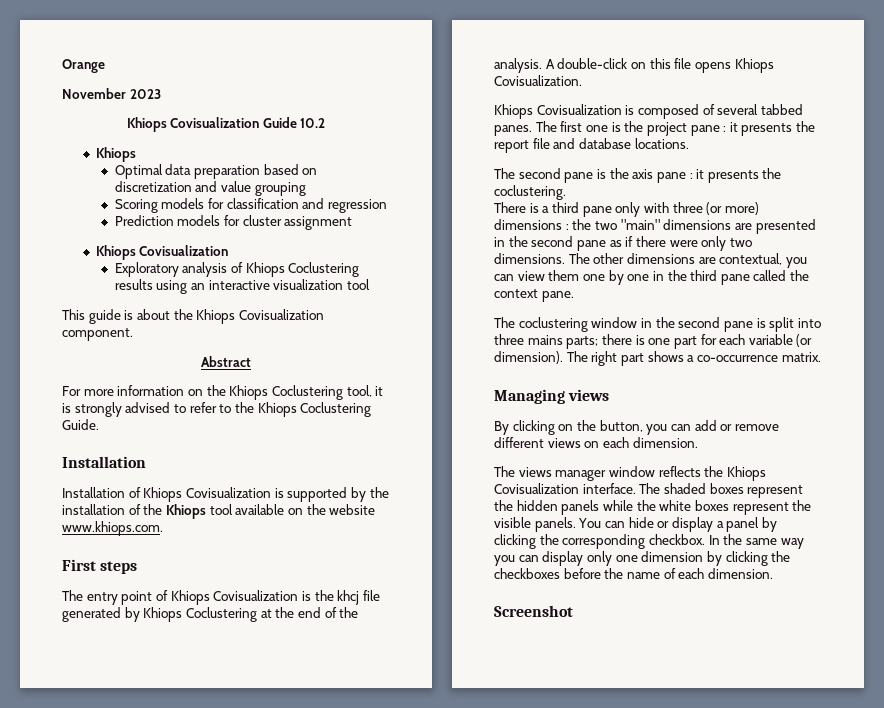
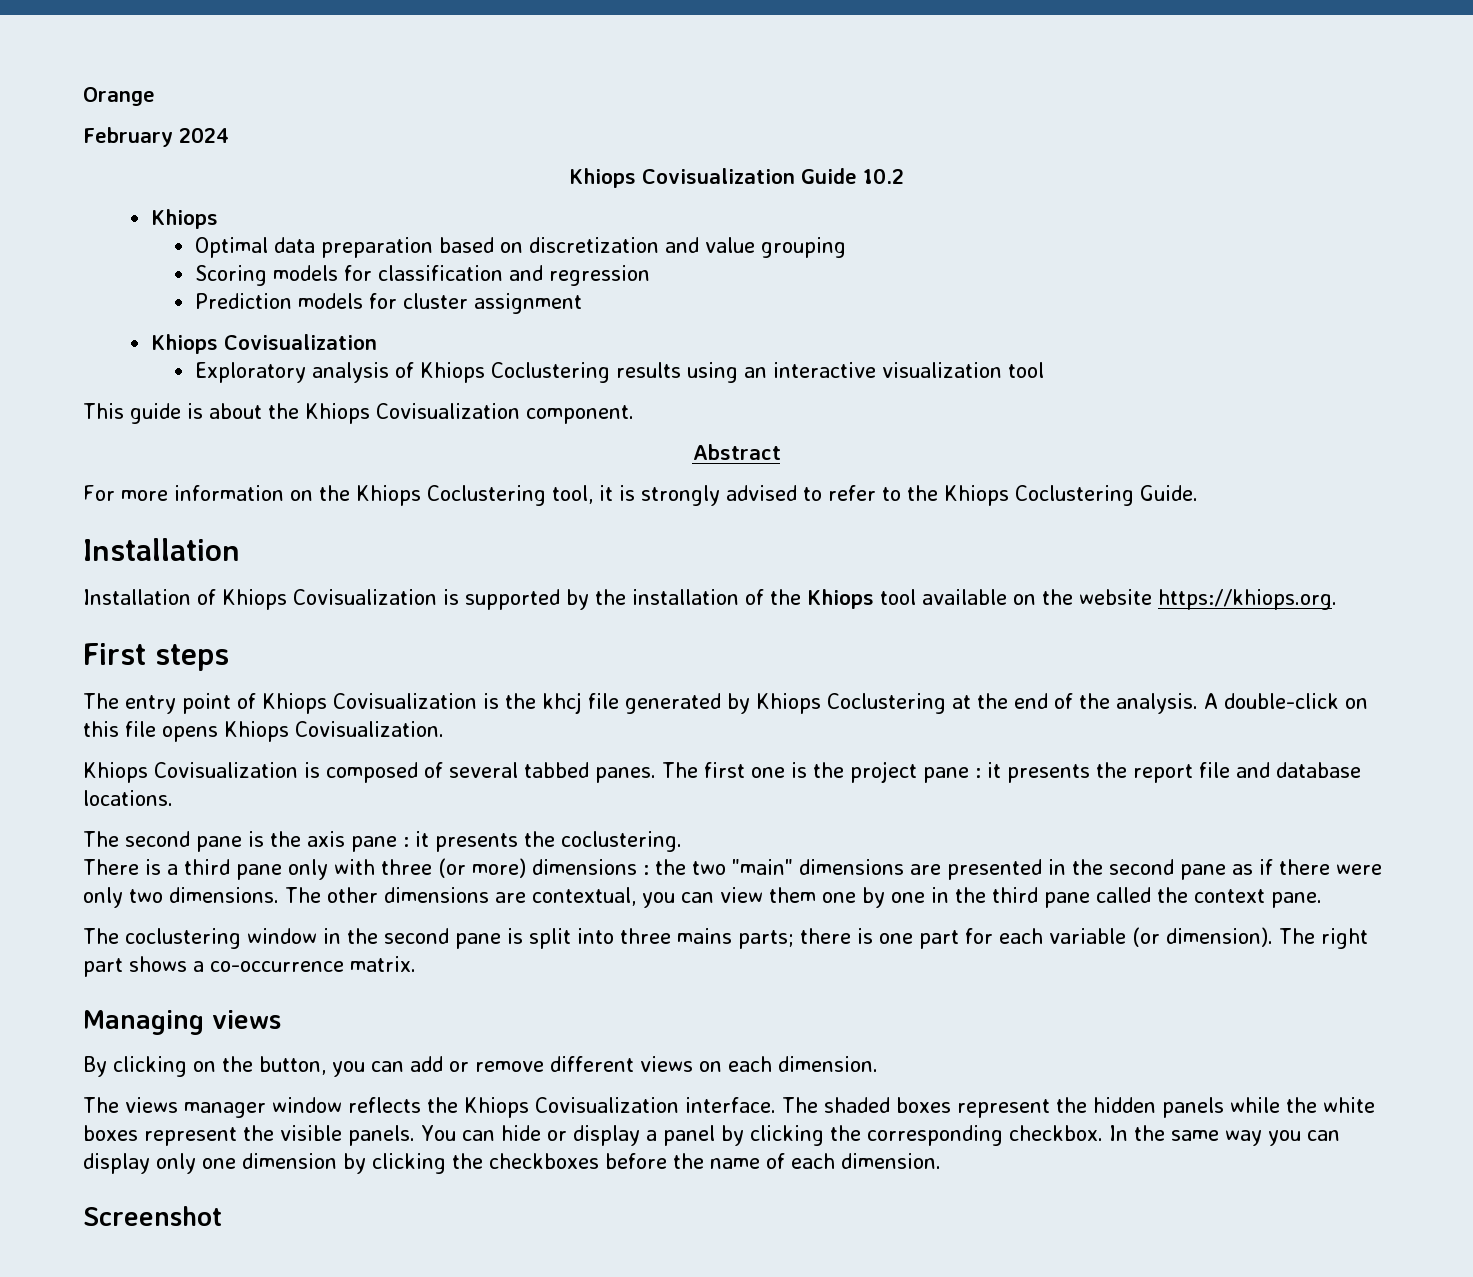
- November 2023
+ February 2024
- Installation of Khiops Covisualization is supported by the installation of the Khiops tool available on the website www.khiops.com.
+ Installation of Khiops Covisualization is supported by the installation of the Khiops tool available on the website https://khiops.org.

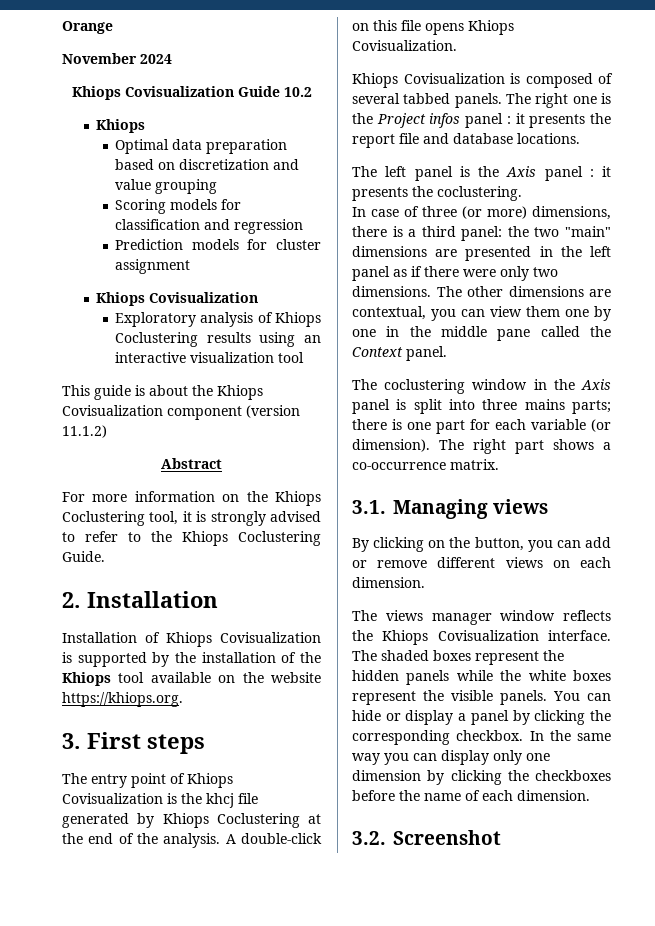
- February 2024
+ November 2024
- This guide is about the Khiops Covisualization component.
+ This guide is about the Khiops Covisualization component (version 11.1.2)
  For more information on the Khiops Coclustering tool, it is strongly advised to refer to the Khiops Coclustering Guide.
- Installation
+ 2. Installation
- First steps
+ 3. First steps
- Khiops Covisualization is composed of several tabbed panes. The first one is the project pane : it presents the report file and database locations.
+ Khiops Covisualization is composed of several tabbed panels. The right one is the Project infos panel : it presents the report file and database locations.
- The second pane is the axis pane : it presents the coclustering.
+ The left panel is the Axis panel : it presents the coclustering.
- There is a third pane only with three (or more) dimensions : the two "main" dimensions are presented in the second pane as if there were only two dimensions.
+ In case of three (or more) dimensions, there is a third panel: the two "main" dimensions are presented in the left panel as if there were only two dimensions.
- The other dimensions are contextual, you can view them one by one in the third pane called the context pane.
+ The other dimensions are contextual, you can view them one by one in the middle pane called the Context panel.
- The coclustering window in the second pane is split into three mains parts; there is one part for each variable (or dimension).
+ The coclustering window in the Axis panel is split into three mains parts; there is one part for each variable (or dimension).
- Managing views
+ 3.1. Managing views
- Screenshot
+ 3.2. Screenshot

